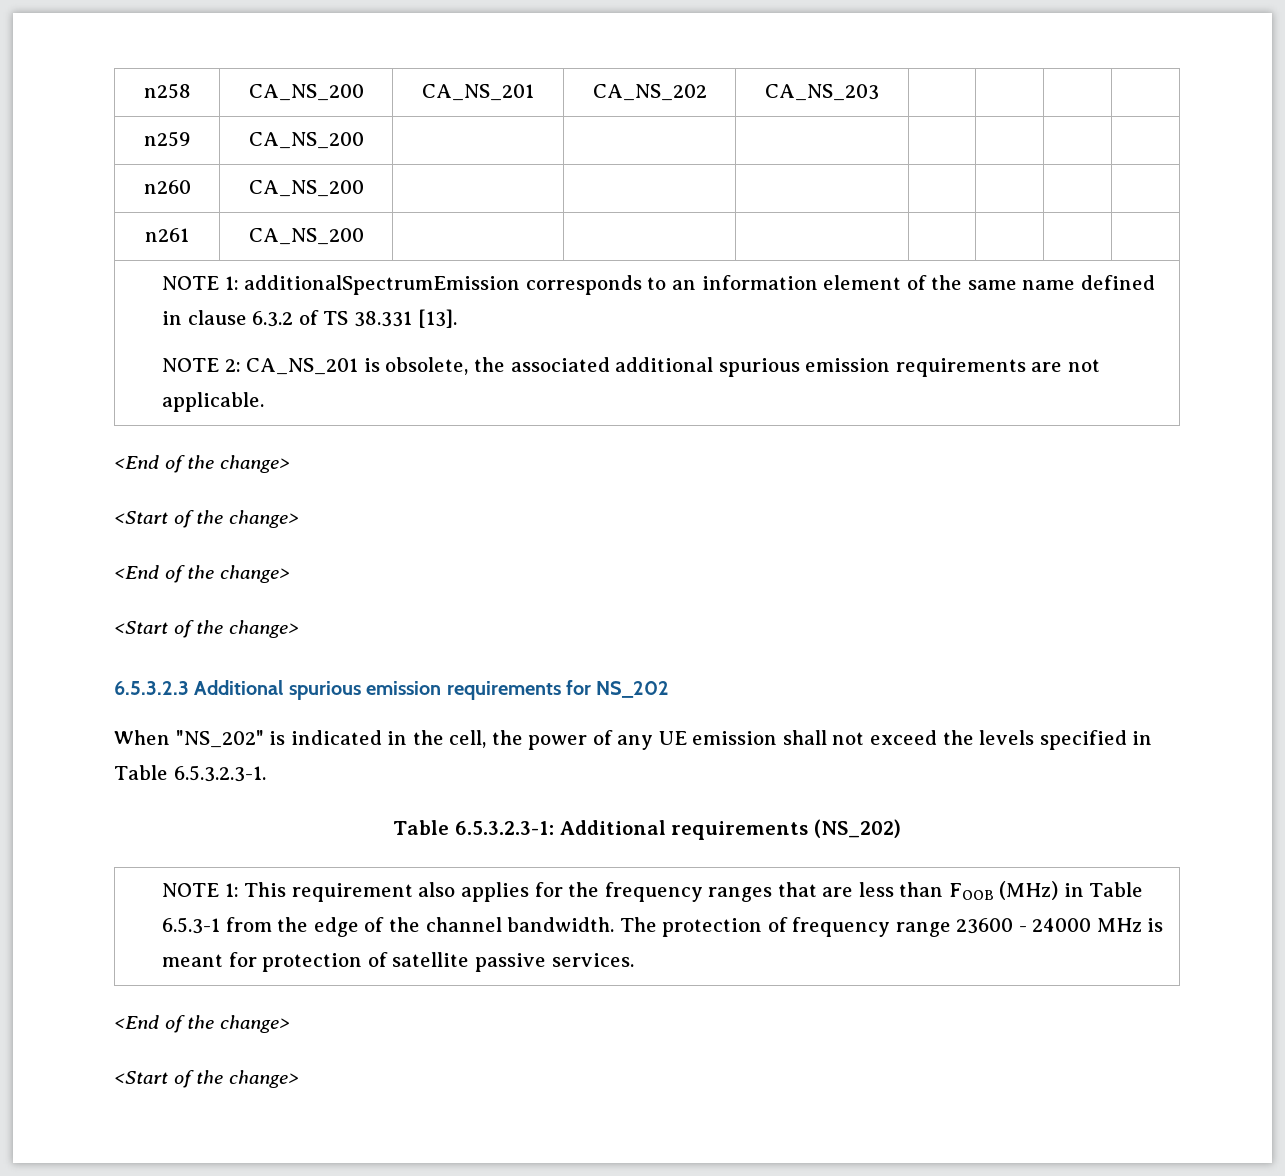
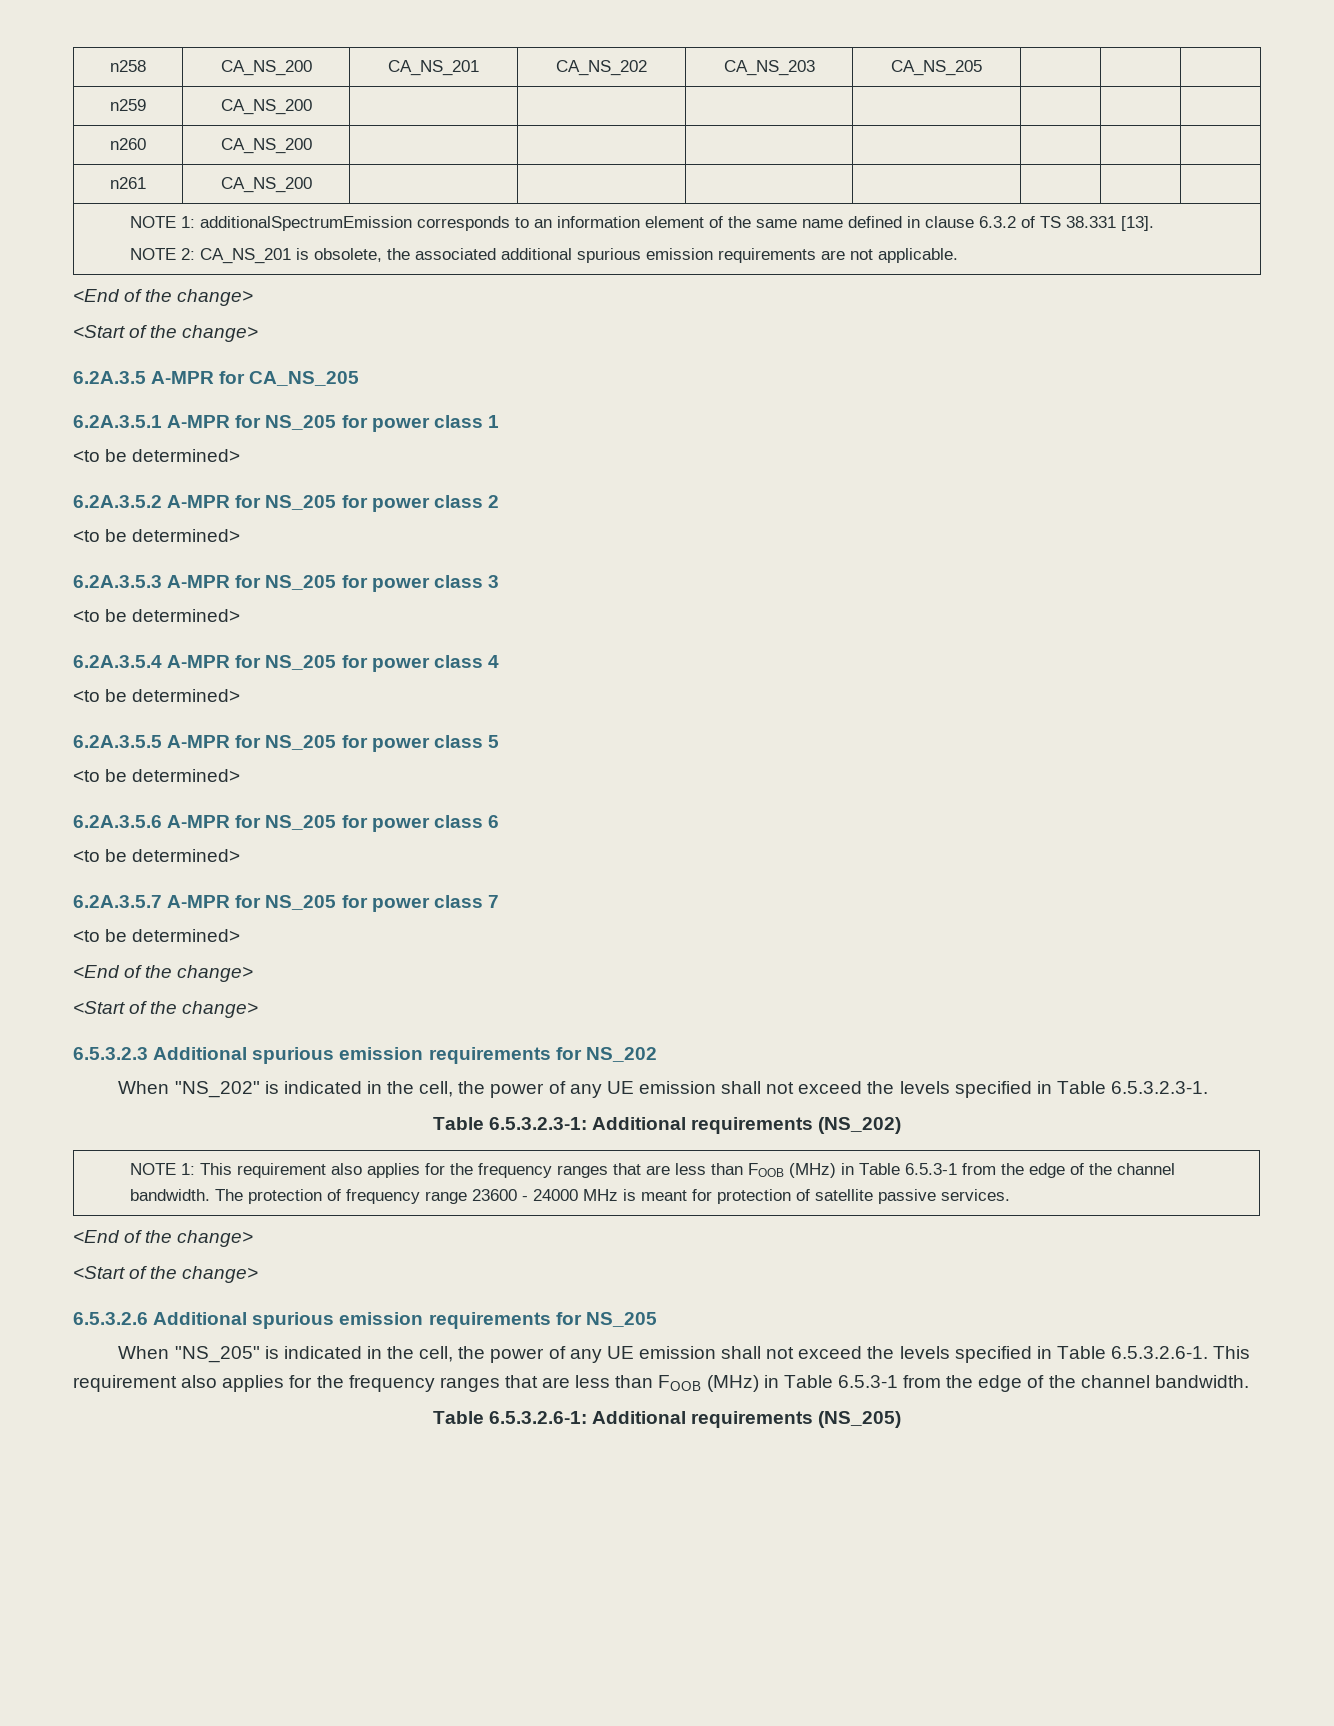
- n258 | CA_NS_200 | CA_NS_201 | CA_NS_202 | CA_NS_203 | | | |
+ n258 | CA_NS_200 | CA_NS_201 | CA_NS_202 | CA_NS_203 | CA_NS_205 | | |
+ 6.2A.3.5 A-MPR for CA_NS_205
+ 6.2A.3.5.1 A-MPR for NS_205 for power class 1
+ <to be determined>
+ 6.2A.3.5.2 A-MPR for NS_205 for power class 2
+ <to be determined>
+ 6.2A.3.5.3 A-MPR for NS_205 for power class 3
+ <to be determined>
+ 6.2A.3.5.4 A-MPR for NS_205 for power class 4
+ <to be determined>
+ 6.2A.3.5.5 A-MPR for NS_205 for power class 5
+ <to be determined>
+ 6.2A.3.5.6 A-MPR for NS_205 for power class 6
+ <to be determined>
+ 6.2A.3.5.7 A-MPR for NS_205 for power class 7
+ <to be determined>
+ 6.5.3.2.6 Additional spurious emission requirements for NS_205
+ When "NS_205" is indicated in the cell, the power of any UE emission shall not exceed the levels specified in Table 6.5.3.2.6-1. This requirement also applies for the frequency ranges that are less than FOOB (MHz) in Table 6.5.3-1 from the edge of the channel bandwidth.
+ Table 6.5.3.2.6-1: Additional requirements (NS_205)

